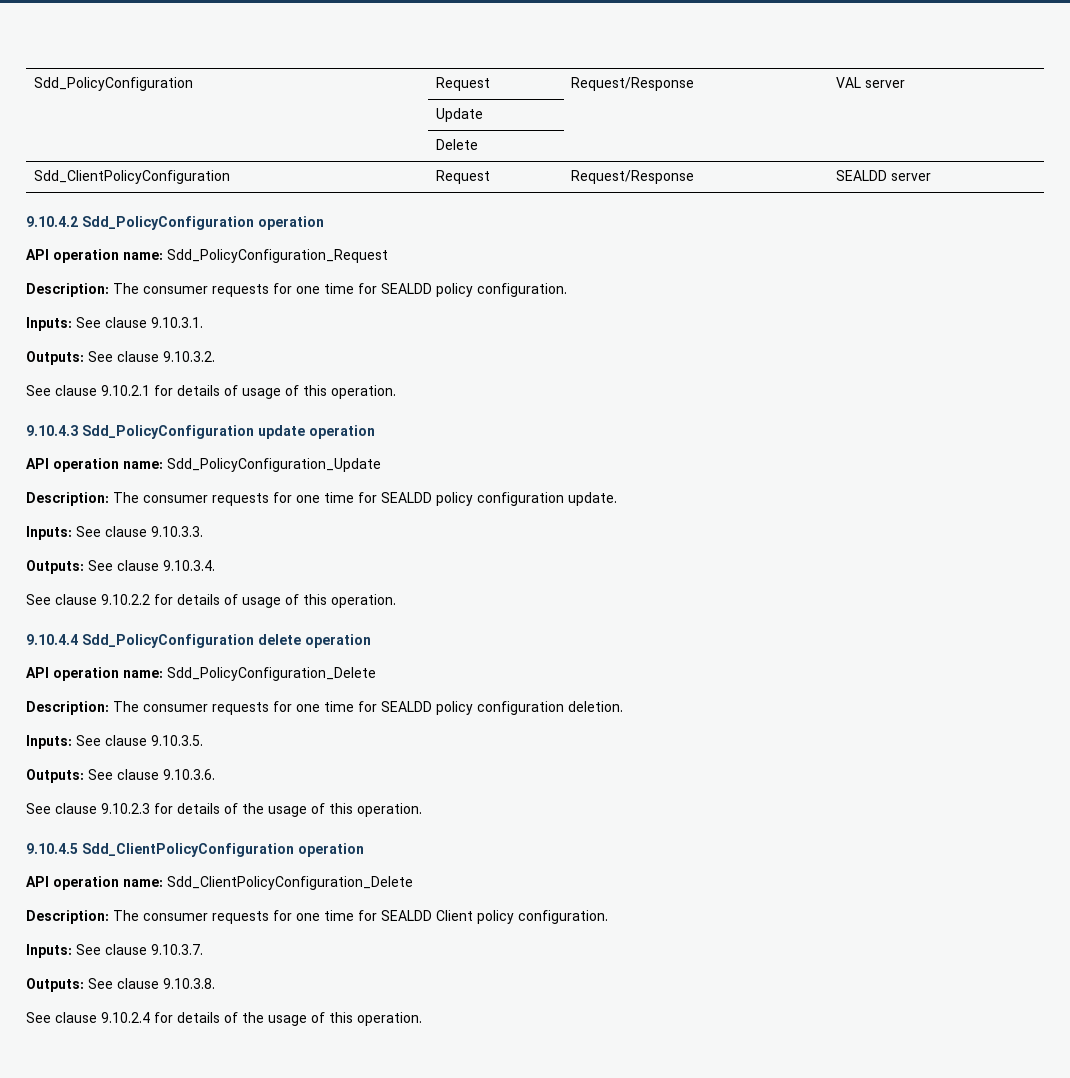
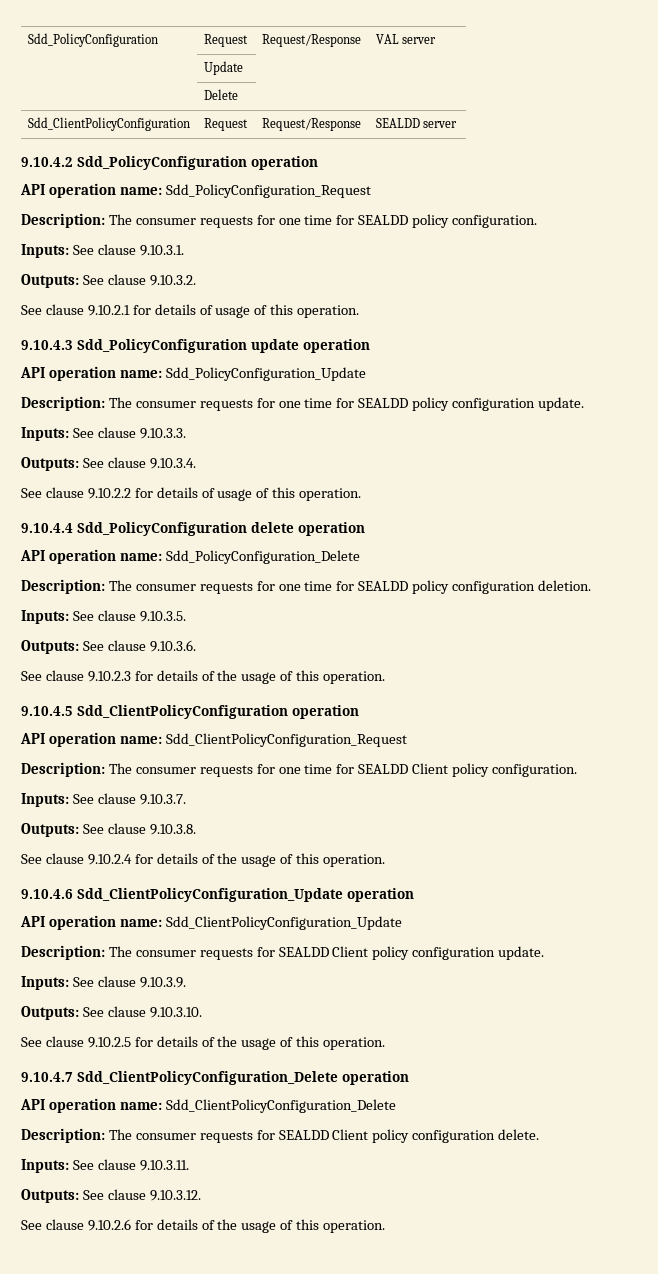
- API operation name: Sdd_ClientPolicyConfiguration_Delete
+ API operation name: Sdd_ClientPolicyConfiguration_Request
+ 9.10.4.6 Sdd_ClientPolicyConfiguration_Update operation
+ API operation name: Sdd_ClientPolicyConfiguration_Update
+ Description: The consumer requests for SEALDD Client policy configuration update.
+ Inputs: See clause 9.10.3.9.
+ Outputs: See clause 9.10.3.10.
+ See clause 9.10.2.5 for details of the usage of this operation.
+ 9.10.4.7 Sdd_ClientPolicyConfiguration_Delete operation
+ API operation name: Sdd_ClientPolicyConfiguration_Delete
+ Description: The consumer requests for SEALDD Client policy configuration delete.
+ Inputs: See clause 9.10.3.11.
+ Outputs: See clause 9.10.3.12.
+ See clause 9.10.2.6 for details of the usage of this operation.

